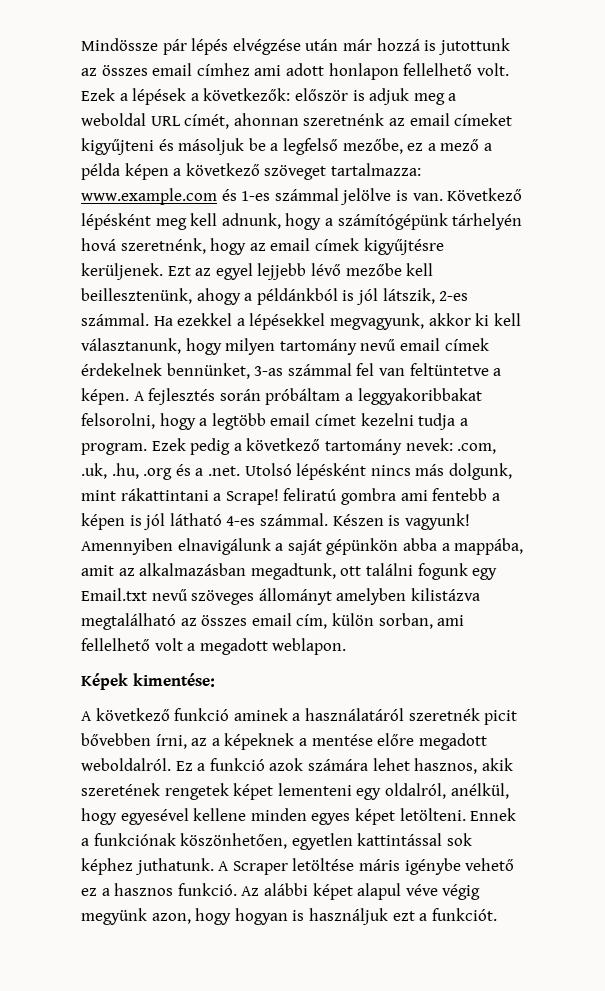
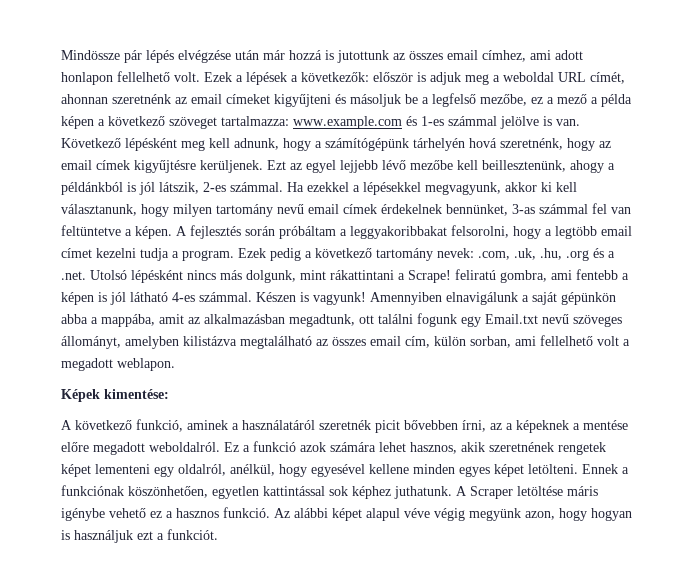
- Mindössze pár lépés elvégzése után már hozzá is jutottunk az összes email címhez ami adott honlapon fellelhető volt.
+ Mindössze pár lépés elvégzése után már hozzá is jutottunk az összes email címhez, ami adott honlapon fellelhető volt.
- Ezek pedig a következő tartomány nevek: .com, .uk, .hu, .org és a .net. Utolsó lépésként nincs más dolgunk, mint rákattintani a Scrape! feliratú gombra ami fentebb a képen is jól látható 4-es számmal.
+ Ezek pedig a következő tartomány nevek: .com, .uk, .hu, .org és a .net. Utolsó lépésként nincs más dolgunk, mint rákattintani a Scrape! feliratú gombra, ami fentebb a képen is jól látható 4-es számmal.
- Amennyiben elnavigálunk a saját gépünkön abba a mappába, amit az alkalmazásban megadtunk, ott találni fogunk egy Email.txt nevű szöveges állományt amelyben kilistázva megtalálható az összes email cím, külön sorban, ami fellelhető volt a megadott weblapon.
+ Amennyiben elnavigálunk a saját gépünkön abba a mappába, amit az alkalmazásban megadtunk, ott találni fogunk egy Email.txt nevű szöveges állományt, amelyben kilistázva megtalálható az összes email cím, külön sorban, ami fellelhető volt a megadott weblapon.
- A következő funkció aminek a használatáról szeretnék picit bővebben írni, az a képeknek a mentése előre megadott weboldalról.
+ A következő funkció, aminek a használatáról szeretnék picit bővebben írni, az a képeknek a mentése előre megadott weboldalról.
- Ez a funkció azok számára lehet hasznos, akik szeretének rengetek képet lementeni egy oldalról, anélkül, hogy egyesével kellene minden egyes képet letölteni.
+ Ez a funkció azok számára lehet hasznos, akik szeretnének rengetek képet lementeni egy oldalról, anélkül, hogy egyesével kellene minden egyes képet letölteni.

